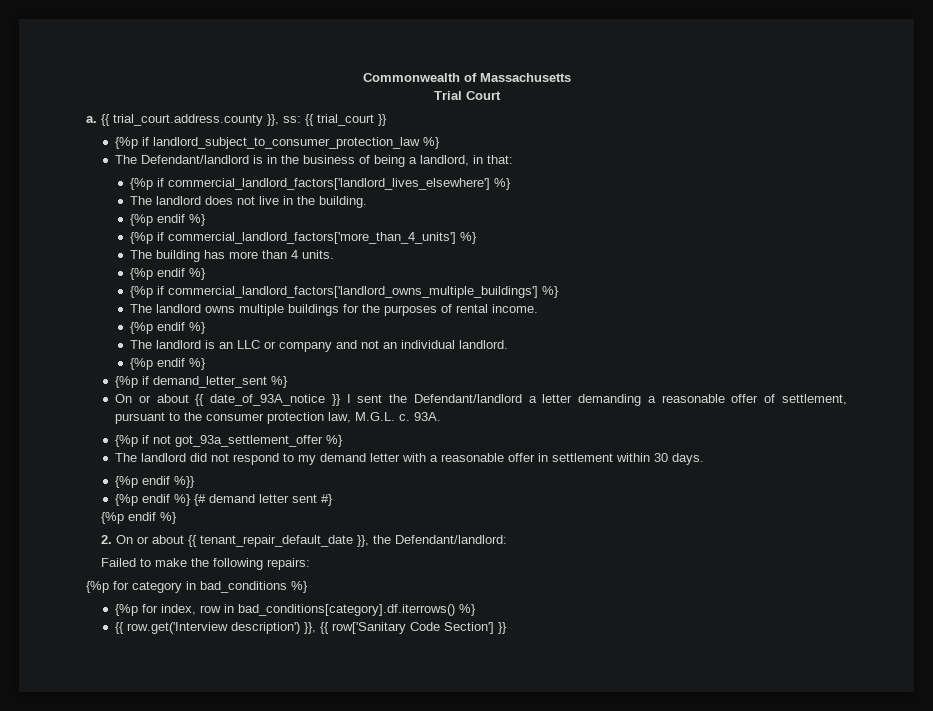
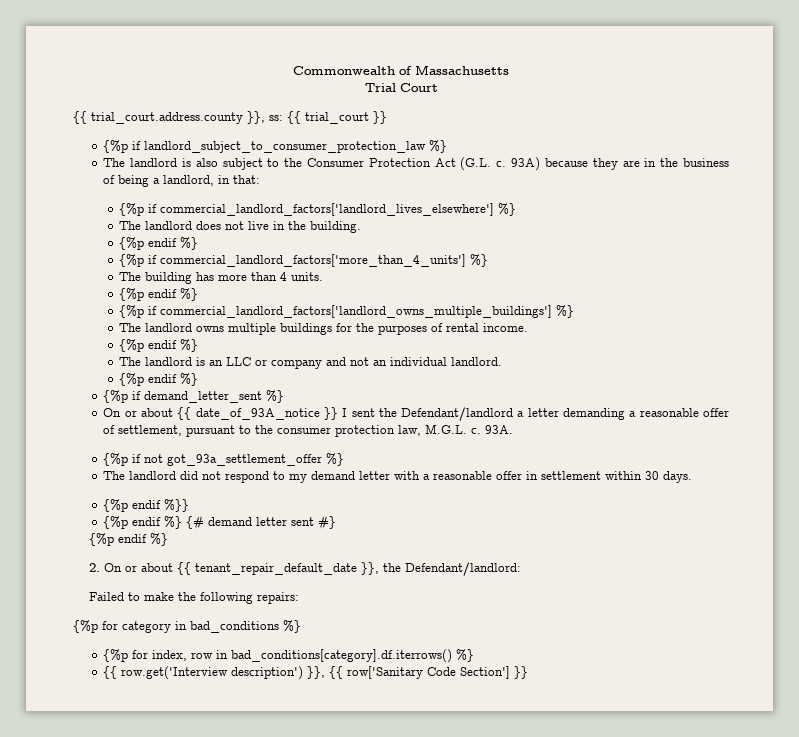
- a.
- The Defendant/landlord is in the business of being a landlord, in that:
+ The landlord is also subject to the Consumer Protection Act (G.L. c. 93A) because they are in the business of being a landlord, in that:

